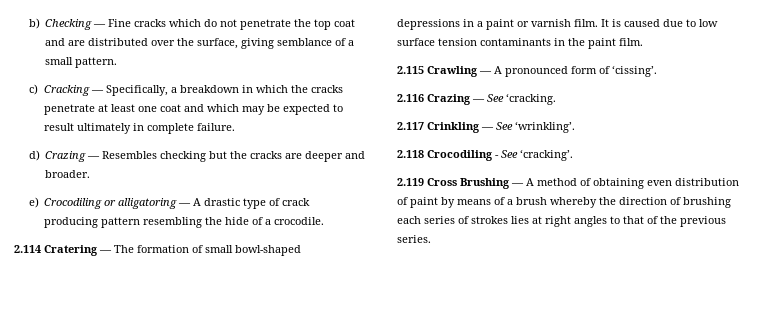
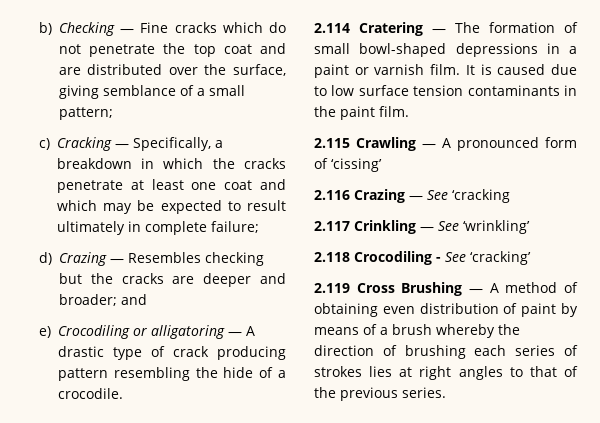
- b) Checking ― Fine cracks which do not penetrate the top coat and are distributed over the surface, giving semblance of a small pattern.
+ b) Checking ― Fine cracks which do not penetrate the top coat and are distributed over the surface, giving semblance of a small pattern;
- c) Cracking ― Specifically, a breakdown in which the cracks penetrate at least one coat and which may be expected to result ultimately in complete failure.
+ c) Cracking ― Specifically, a breakdown in which the cracks penetrate at least one coat and which may be expected to result ultimately in complete failure;
- d) Crazing ― Resembles checking but the cracks are deeper and broader.
+ d) Crazing ― Resembles checking but the cracks are deeper and broader; and
- 2.115 Crawling ― A pronounced form of ‘cissing’.
+ 2.115 Crawling ― A pronounced form of ‘cissing’
- 2.116 Crazing ― See ‘cracking.
+ 2.116 Crazing ― See ‘cracking
- 2.117 Crinkling ― See ‘wrinkling’.
+ 2.117 Crinkling ― See ‘wrinkling’
- 2.118 Crocodiling - See ‘cracking’.
+ 2.118 Crocodiling - See ‘cracking’

